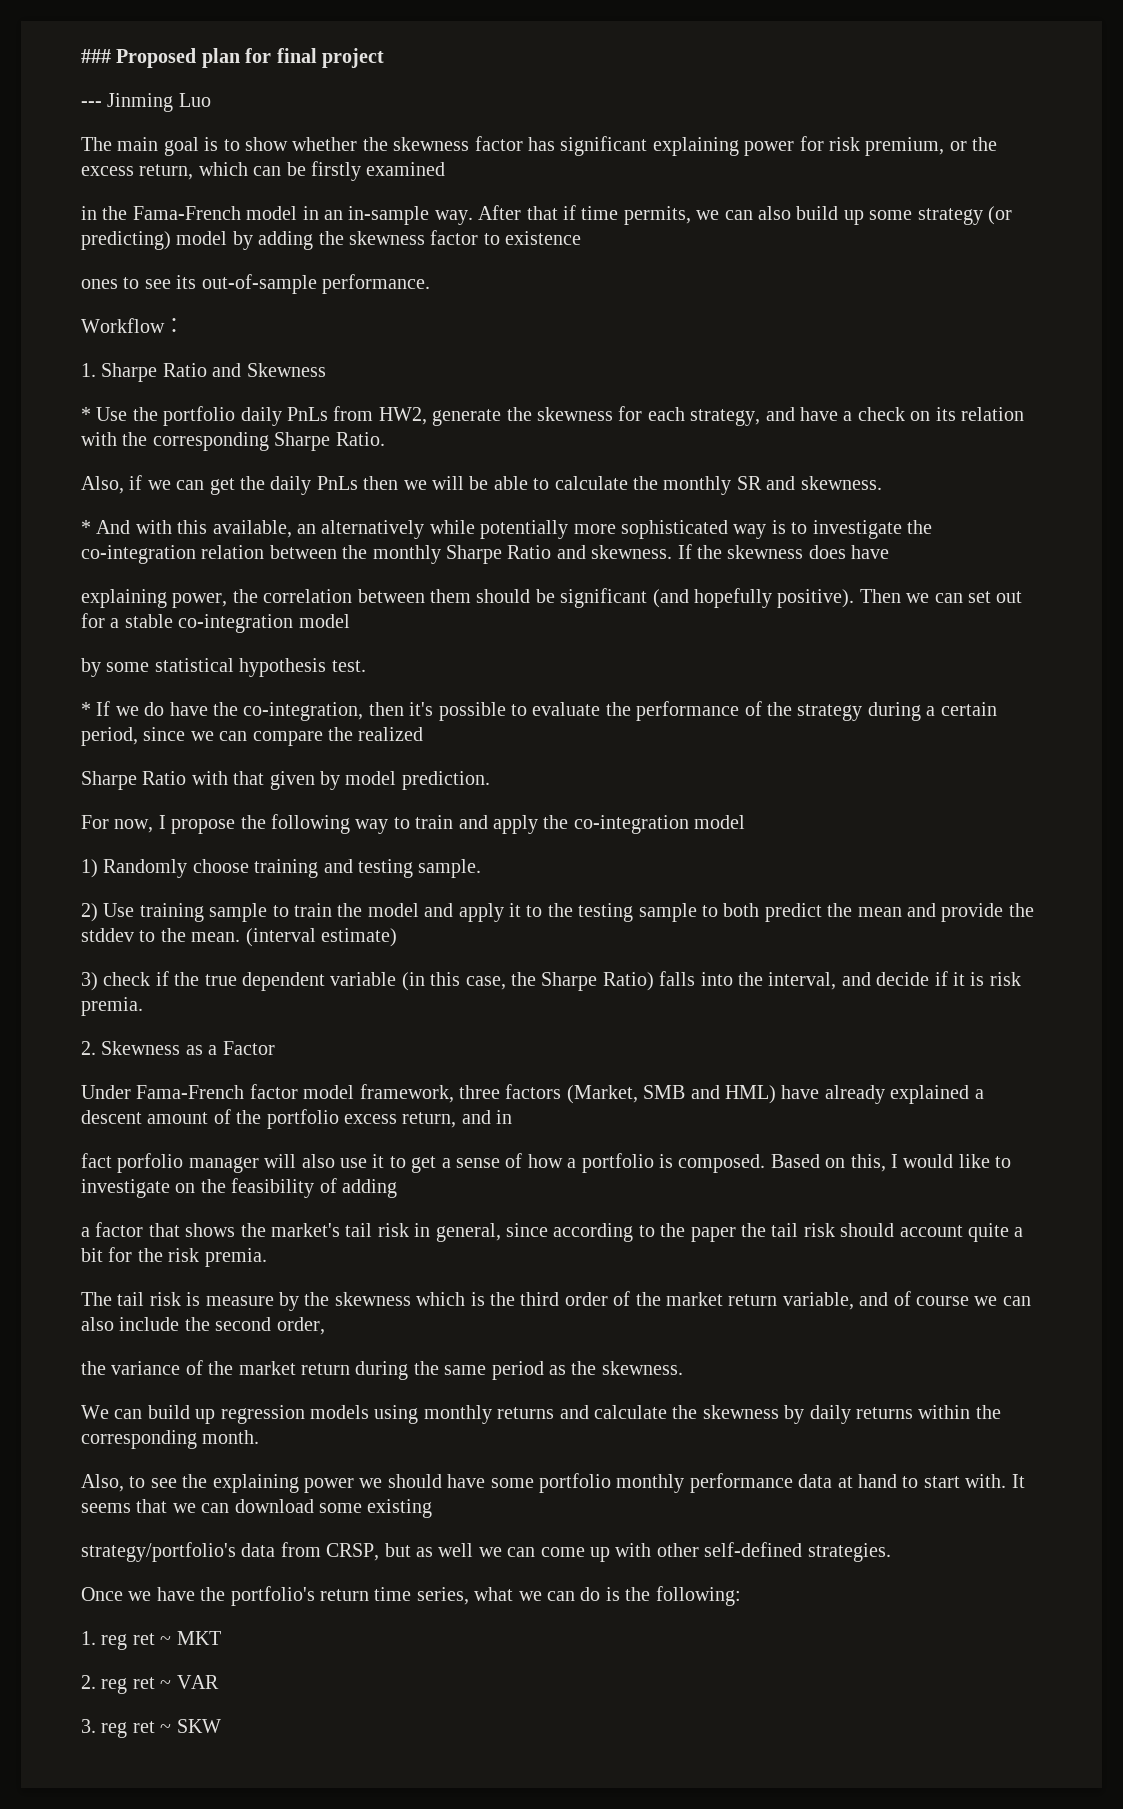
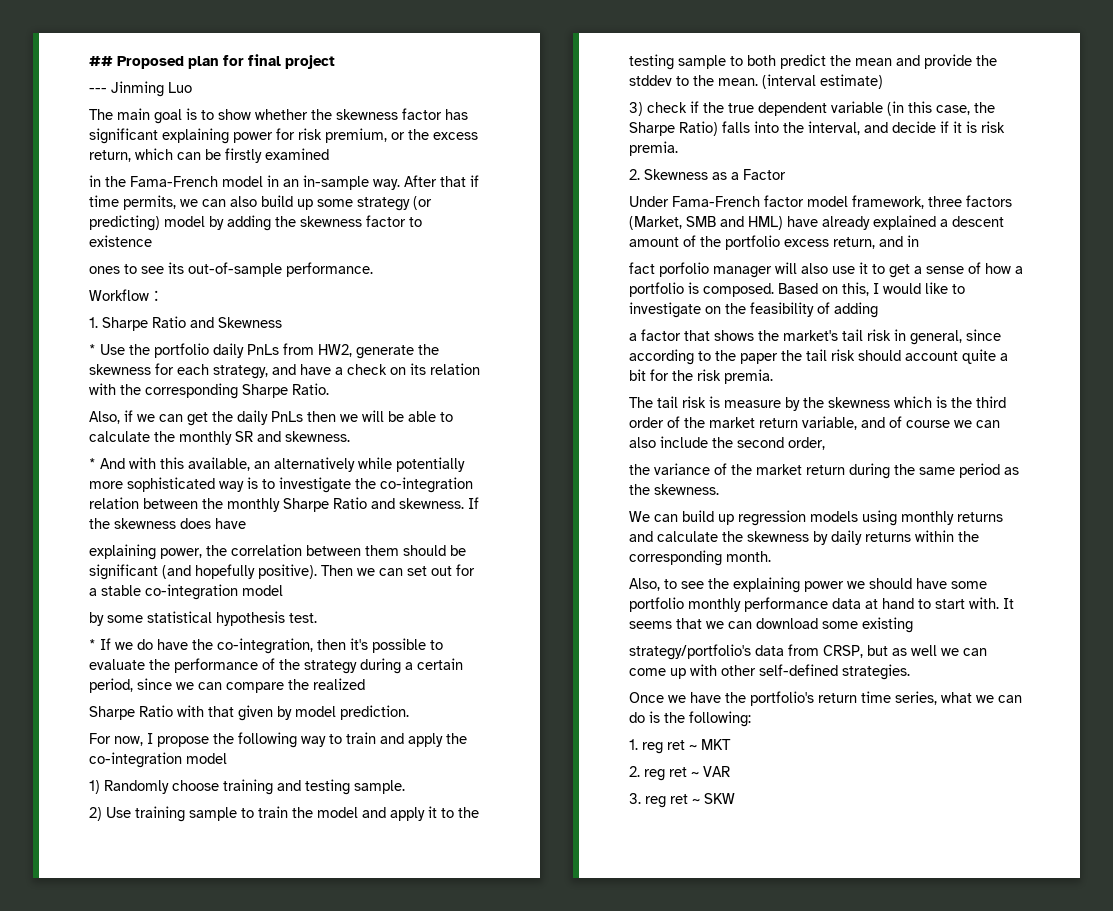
- ### Proposed plan for final project
+ ## Proposed plan for final project

